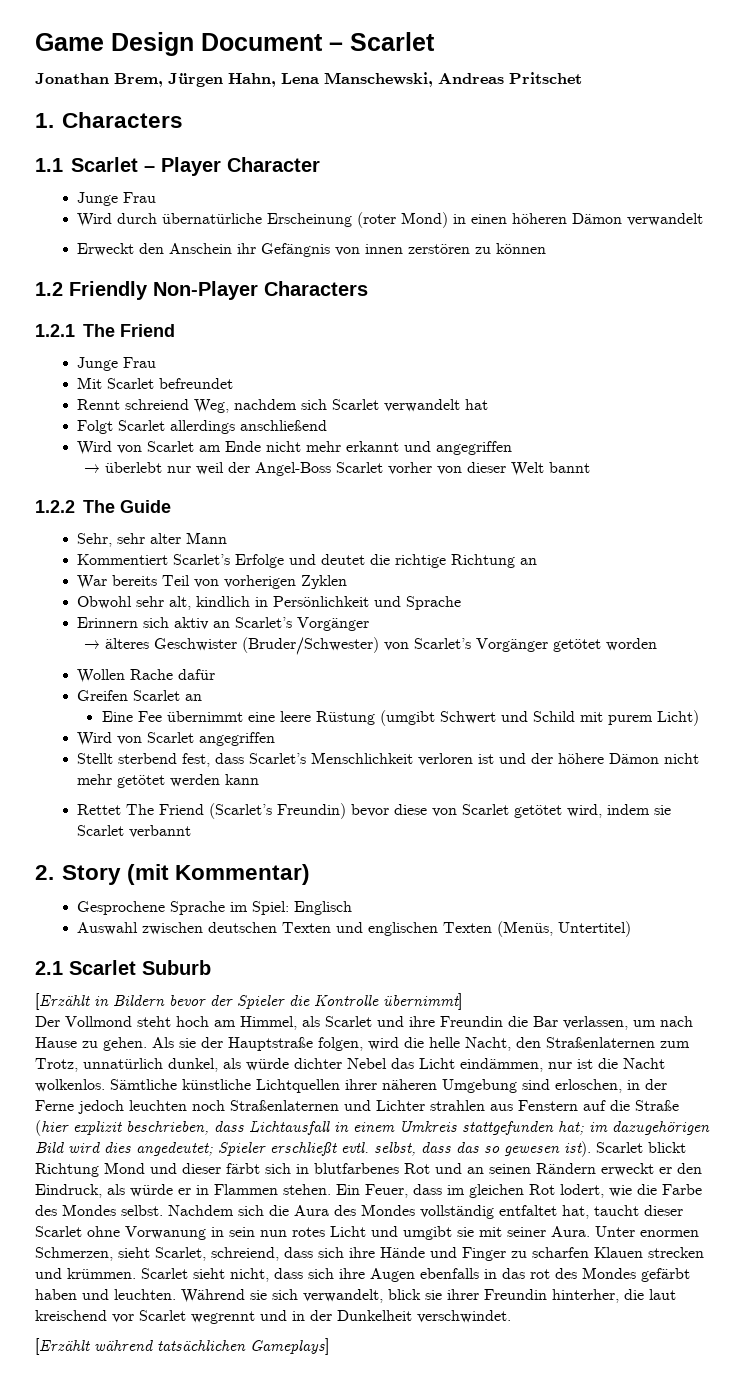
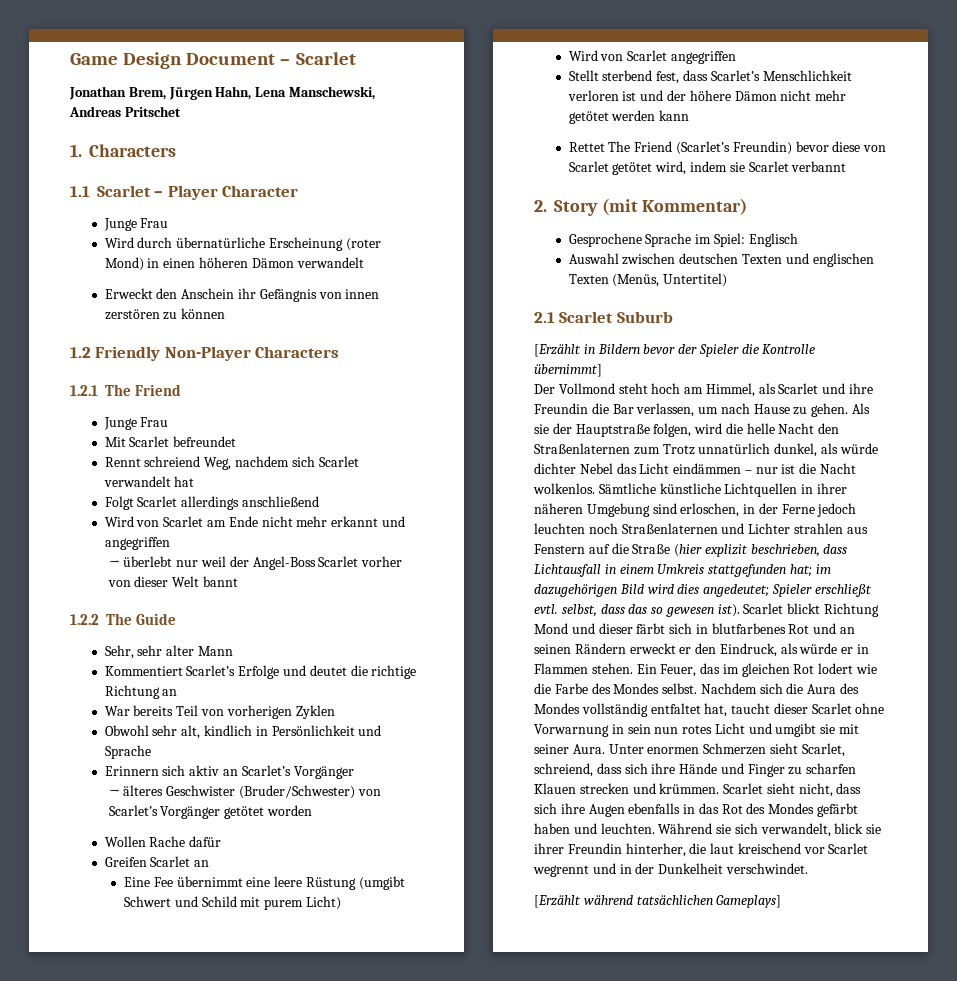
- Als sie der Hauptstraße folgen, wird die helle Nacht, den Straßenlaternen zum Trotz, unnatürlich dunkel, als würde dichter Nebel das Licht eindämmen, nur ist die Nacht wolkenlos.
+ Als sie der Hauptstraße folgen, wird die helle Nacht den Straßenlaternen zum Trotz unnatürlich dunkel, als würde dichter Nebel das Licht eindämmen – nur ist die Nacht wolkenlos.
- Sämtliche künstliche Lichtquellen ihrer näheren Umgebung sind erloschen, in der Ferne jedoch leuchten noch Straßenlaternen und Lichter strahlen aus Fenstern auf die Straße (hier explizit beschrieben, dass Lichtausfall in einem Umkreis stattgefunden hat; im dazugehörigen Bild wird dies angedeutet; Spieler erschließt evtl. selbst, dass das so gewesen ist).
+ Sämtliche künstliche Lichtquellen in ihrer näheren Umgebung sind erloschen, in der Ferne jedoch leuchten noch Straßenlaternen und Lichter strahlen aus Fenstern auf die Straße (hier explizit beschrieben, dass Lichtausfall in einem Umkreis stattgefunden hat; im dazugehörigen Bild wird dies angedeutet; Spieler erschließt evtl. selbst, dass das so gewesen ist).
- Ein Feuer, dass im gleichen Rot lodert, wie die Farbe des Mondes selbst.
+ Ein Feuer, das im gleichen Rot lodert wie die Farbe des Mondes selbst.
- Nachdem sich die Aura des Mondes vollständig entfaltet hat, taucht dieser Scarlet ohne Vorwanung in sein nun rotes Licht und umgibt sie mit seiner Aura.
+ Nachdem sich die Aura des Mondes vollständig entfaltet hat, taucht dieser Scarlet ohne Vorwarnung in sein nun rotes Licht und umgibt sie mit seiner Aura.
- Unter enormen Schmerzen, sieht Scarlet, schreiend, dass sich ihre Hände und Finger zu scharfen Klauen strecken und krümmen.
+ Unter enormen Schmerzen sieht Scarlet, schreiend, dass sich ihre Hände und Finger zu scharfen Klauen strecken und krümmen.
- Scarlet sieht nicht, dass sich ihre Augen ebenfalls in das rot des Mondes gefärbt haben und leuchten.
+ Scarlet sieht nicht, dass sich ihre Augen ebenfalls in das Rot des Mondes gefärbt haben und leuchten.

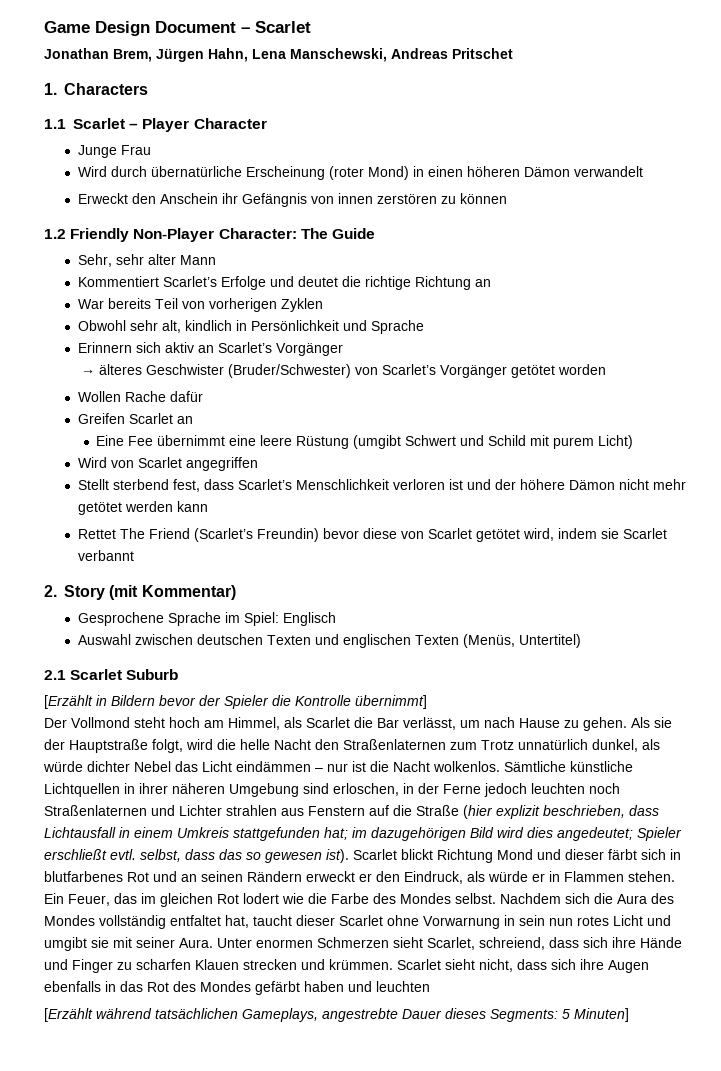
- 1.2 Friendly Non-Player Characters
- 1.2.1 The Friend
- Junge Frau
- Mit Scarlet befreundet
- Rennt schreiend Weg, nachdem sich Scarlet verwandelt hat
- Folgt Scarlet allerdings anschließend
- Wird von Scarlet am Ende nicht mehr erkannt und angegriffen
- → überlebt nur weil der Angel-Boss Scarlet vorher von dieser Welt bannt
- 1.2.2 The Guide
+ 1.2 Friendly Non-Player Character: The Guide
- Der Vollmond steht hoch am Himmel, als Scarlet und ihre Freundin die Bar verlassen, um nach Hause zu gehen.
+ Der Vollmond steht hoch am Himmel, als Scarlet die Bar verlässt, um nach Hause zu gehen.
- Als sie der Hauptstraße folgen, wird die helle Nacht den Straßenlaternen zum Trotz unnatürlich dunkel, als würde dichter Nebel das Licht eindämmen – nur ist die Nacht wolkenlos.
+ Als sie der Hauptstraße folgt, wird die helle Nacht den Straßenlaternen zum Trotz unnatürlich dunkel, als würde dichter Nebel das Licht eindämmen – nur ist die Nacht wolkenlos.
- Scarlet sieht nicht, dass sich ihre Augen ebenfalls in das Rot des Mondes gefärbt haben und leuchten. Während sie sich verwandelt, blick sie ihrer Freundin hinterher, die laut kreischend vor Scarlet wegrennt und in der Dunkelheit verschwindet.
- [Erzählt während tatsächlichen Gameplays]
+ Scarlet sieht nicht, dass sich ihre Augen ebenfalls in das Rot des Mondes gefärbt haben und leuchten
+ [Erzählt während tatsächlichen Gameplays, angestrebte Dauer dieses Segments: 5 Minuten]

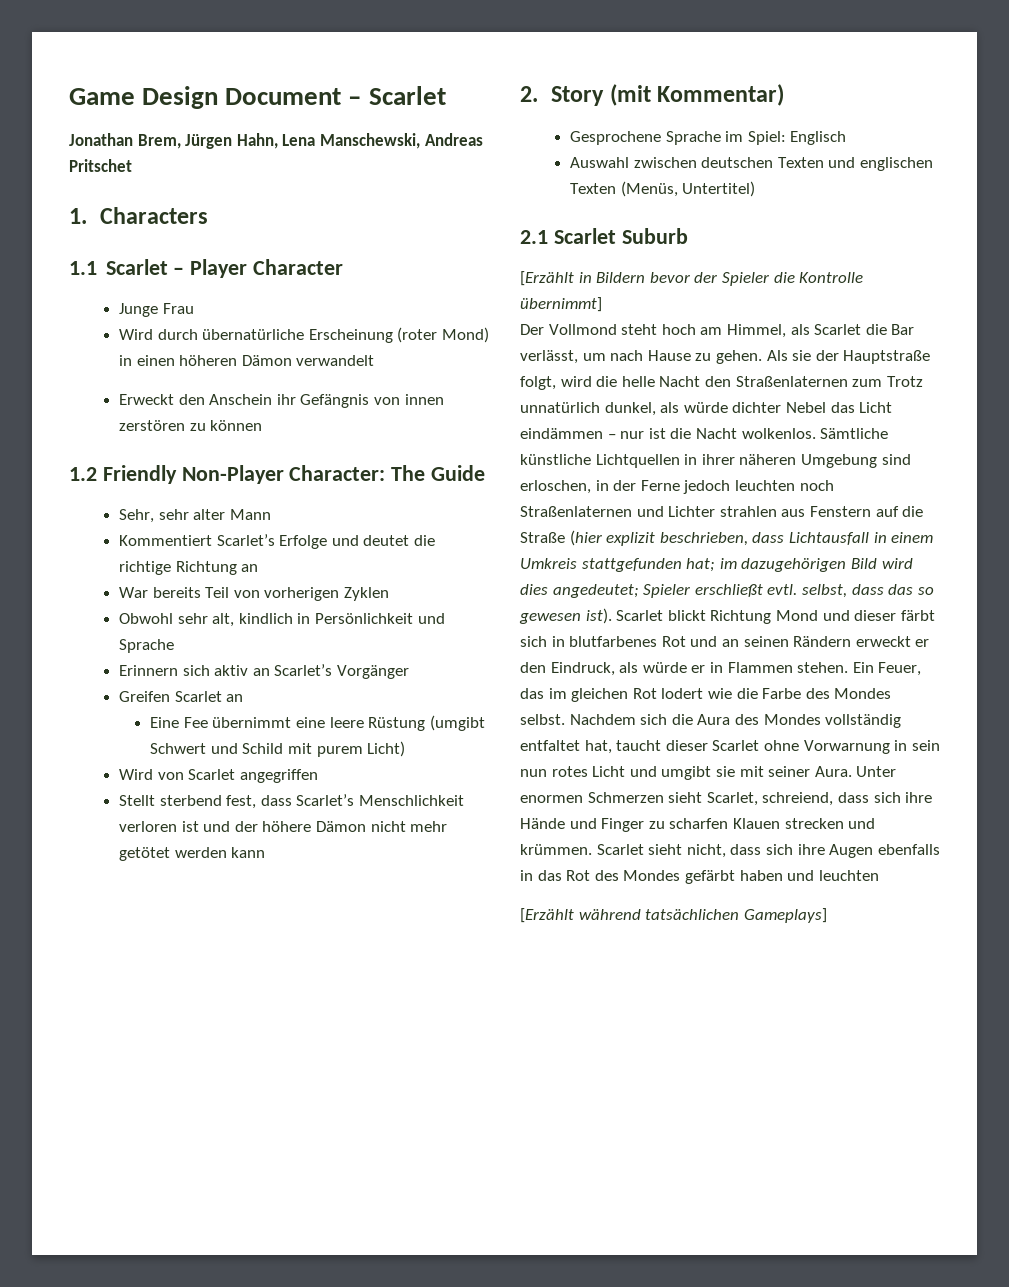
- → älteres Geschwister (Bruder/Schwester) von Scarlet’s Vorgänger getötet worden
- Wollen Rache dafür
- Rettet The Friend (Scarlet’s Freundin) bevor diese von Scarlet getötet wird, indem sie Scarlet verbannt
- [Erzählt während tatsächlichen Gameplays, angestrebte Dauer dieses Segments: 5 Minuten]
+ [Erzählt während tatsächlichen Gameplays]

